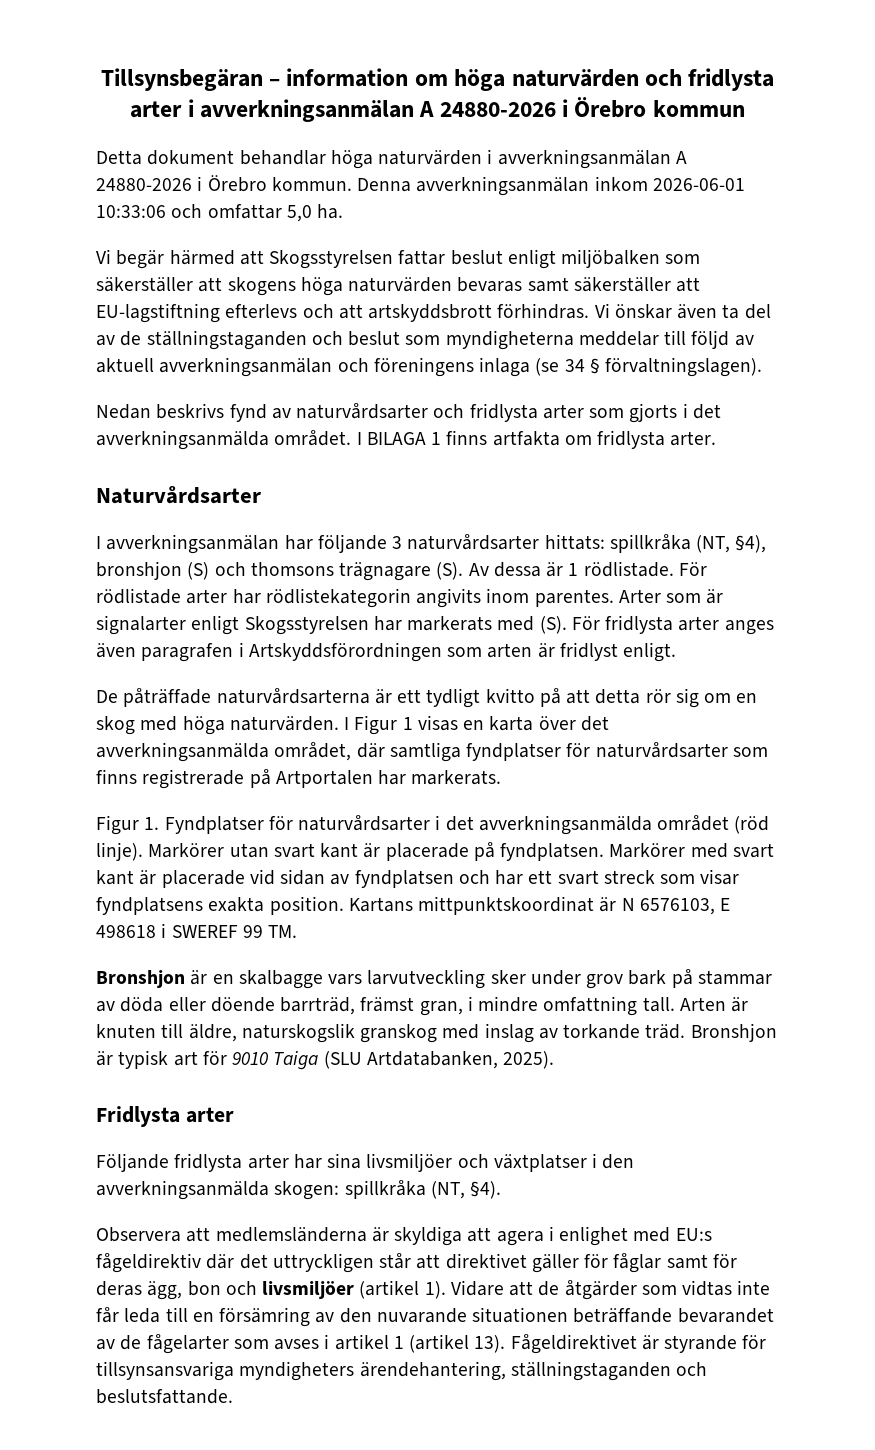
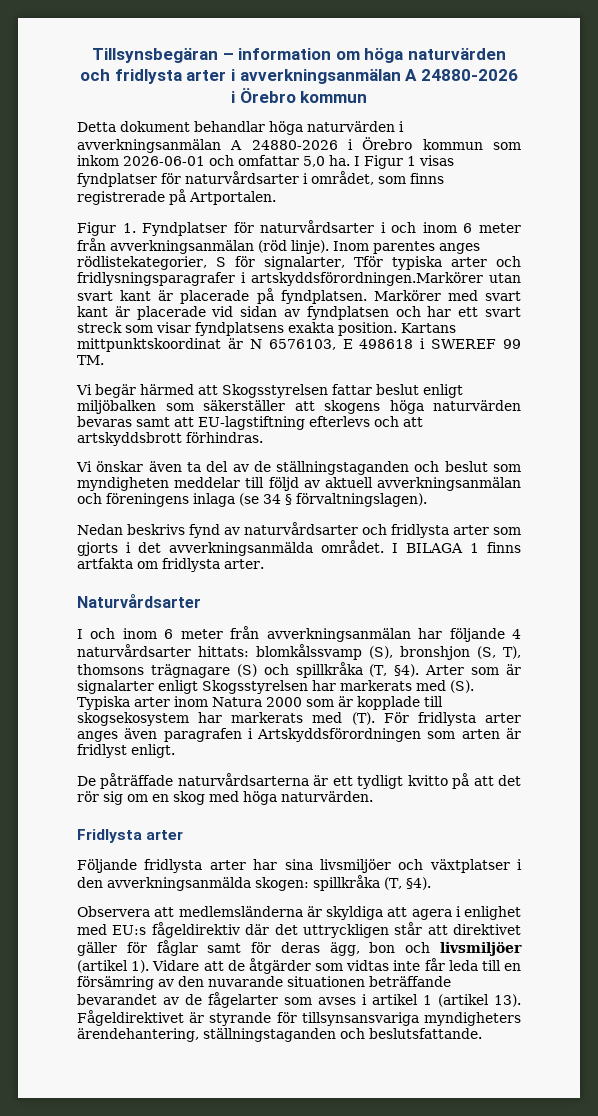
- Detta dokument behandlar höga naturvärden i avverkningsanmälan A 24880-2026 i Örebro kommun. Denna avverkningsanmälan inkom 2026-06-01 10:33:06 och omfattar 5,0 ha.
+ Detta dokument behandlar höga naturvärden i avverkningsanmälan A 24880-2026 i Örebro kommun som inkom 2026-06-01 och omfattar 5,0 ha. I Figur 1 visas fyndplatser för naturvårdsarter i området, som finns registrerade på Artportalen.
+ Figur 1. Fyndplatser för naturvårdsarter i och inom 6 meter från avverkningsanmälan (röd linje). Inom parentes anges rödlistekategorier, S för signalarter, Tför typiska arter och fridlysningsparagrafer i artskyddsförordningen.Markörer utan svart kant är placerade på fyndplatsen. Markörer med svart kant är placerade vid sidan av fyndplatsen och har ett svart streck som visar fyndplatsens exakta position. Kartans mittpunktskoordinat är N 6576103, E 498618 i SWEREF 99 TM.
- Vi begär härmed att Skogsstyrelsen fattar beslut enligt miljöbalken som säkerställer att skogens höga naturvärden bevaras samt säkerställer att EU-lagstiftning efterlevs och att artskyddsbrott förhindras. Vi önskar även ta del av de ställningstaganden och beslut som myndigheterna meddelar till följd av aktuell avverkningsanmälan och föreningens inlaga (se 34 § förvaltningslagen).
+ Vi begär härmed att Skogsstyrelsen fattar beslut enligt miljöbalken som säkerställer att skogens höga naturvärden bevaras samt att EU-lagstiftning efterlevs och att artskyddsbrott förhindras.
+ Vi önskar även ta del av de ställningstaganden och beslut som myndigheten meddelar till följd av aktuell avverkningsanmälan och föreningens inlaga (se 34 § förvaltningslagen).
- I avverkningsanmälan har följande 3 naturvårdsarter hittats: spillkråka (NT, §4), bronshjon (S) och thomsons trägnagare (S). Av dessa är 1 rödlistade. För rödlistade arter har rödlistekategorin angivits inom parentes.
+ I och inom 6 meter från avverkningsanmälan har följande 4 naturvårdsarter hittats: blomkålssvamp (S), bronshjon (S, T), thomsons trägnagare (S) och spillkråka (T, §4).
- Arter som är signalarter enligt Skogsstyrelsen har markerats med (S). För fridlysta arter anges även paragrafen i Artskyddsförordningen som arten är fridlyst enligt.
+ Arter som är signalarter enligt Skogsstyrelsen har markerats med (S). Typiska arter inom Natura 2000 som är kopplade till skogsekosystem har markerats med (T). För fridlysta arter anges även paragrafen i Artskyddsförordningen som arten är fridlyst enligt.
- De påträffade naturvårdsarterna är ett tydligt kvitto på att detta rör sig om en skog med höga naturvärden. I Figur 1 visas en karta över det avverkningsanmälda området, där samtliga fyndplatser för naturvårdsarter som finns registrerade på Artportalen har markerats.
- Figur 1. Fyndplatser för naturvårdsarter i det avverkningsanmälda området (röd linje). Markörer utan svart kant är placerade på fyndplatsen. Markörer med svart kant är placerade vid sidan av fyndplatsen och har ett svart streck som visar fyndplatsens exakta position. Kartans mittpunktskoordinat är N 6576103, E 498618 i SWEREF 99 TM.
- Bronshjon är en skalbagge vars larvutveckling sker under grov bark på stammar av döda eller döende barrträd, främst gran, i mindre omfattning tall. Arten är knuten till äldre, naturskogslik granskog med inslag av torkande träd. Bronshjon är typisk art för 9010 Taiga (SLU Artdatabanken, 2025).
+ De påträffade naturvårdsarterna är ett tydligt kvitto på att det rör sig om en skog med höga naturvärden.
- Följande fridlysta arter har sina livsmiljöer och växtplatser i den avverkningsanmälda skogen: spillkråka (NT, §4).
+ Följande fridlysta arter har sina livsmiljöer och växtplatser i den avverkningsanmälda skogen: spillkråka (T, §4).

